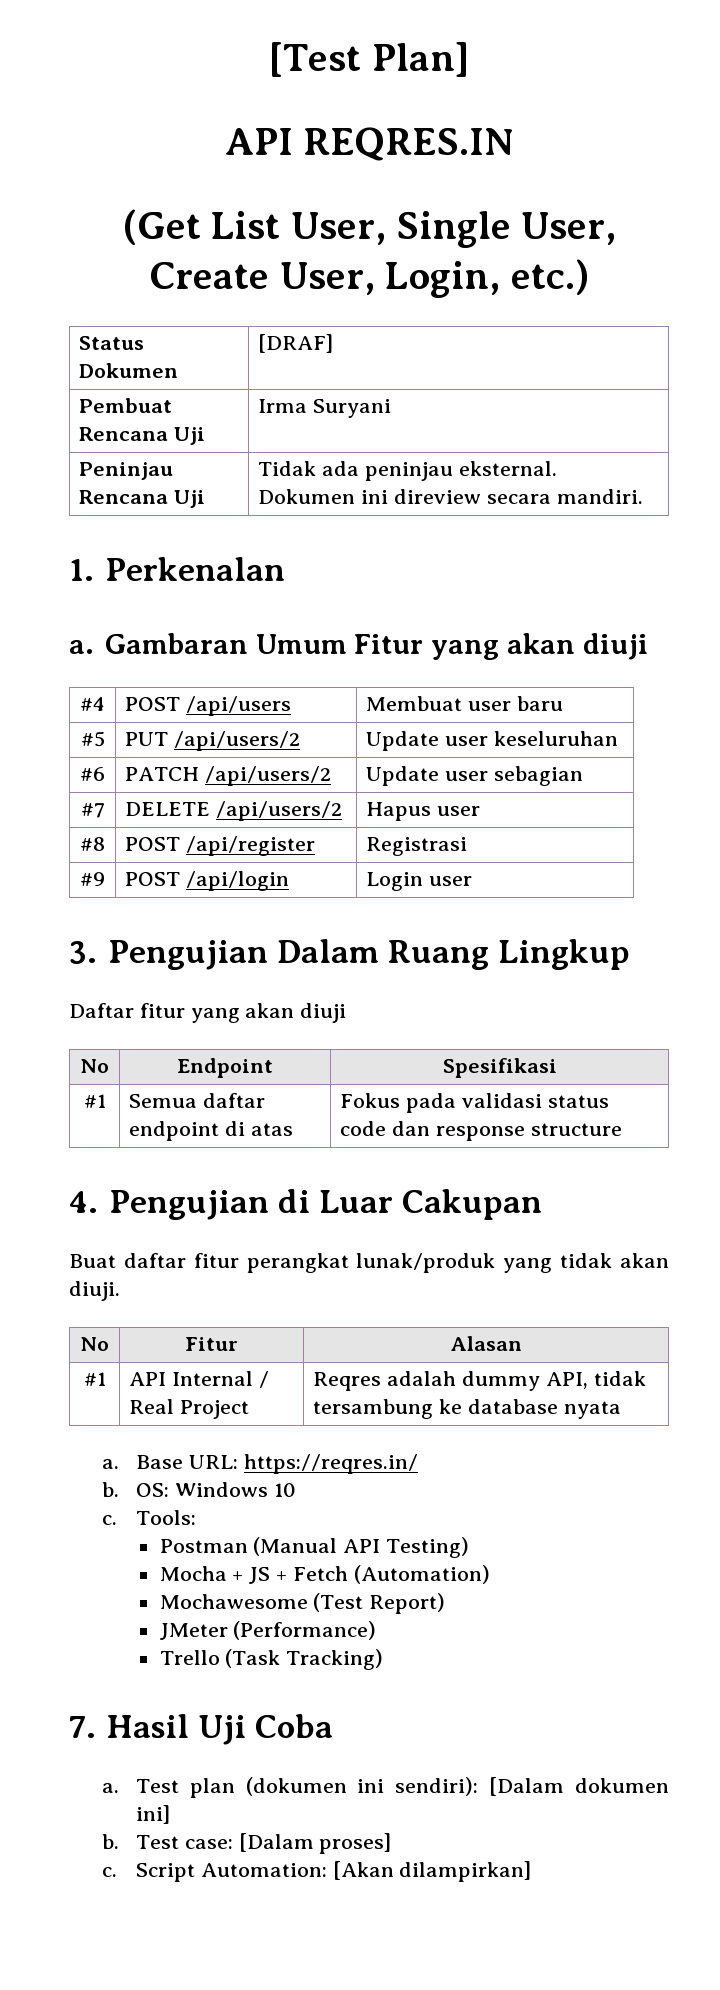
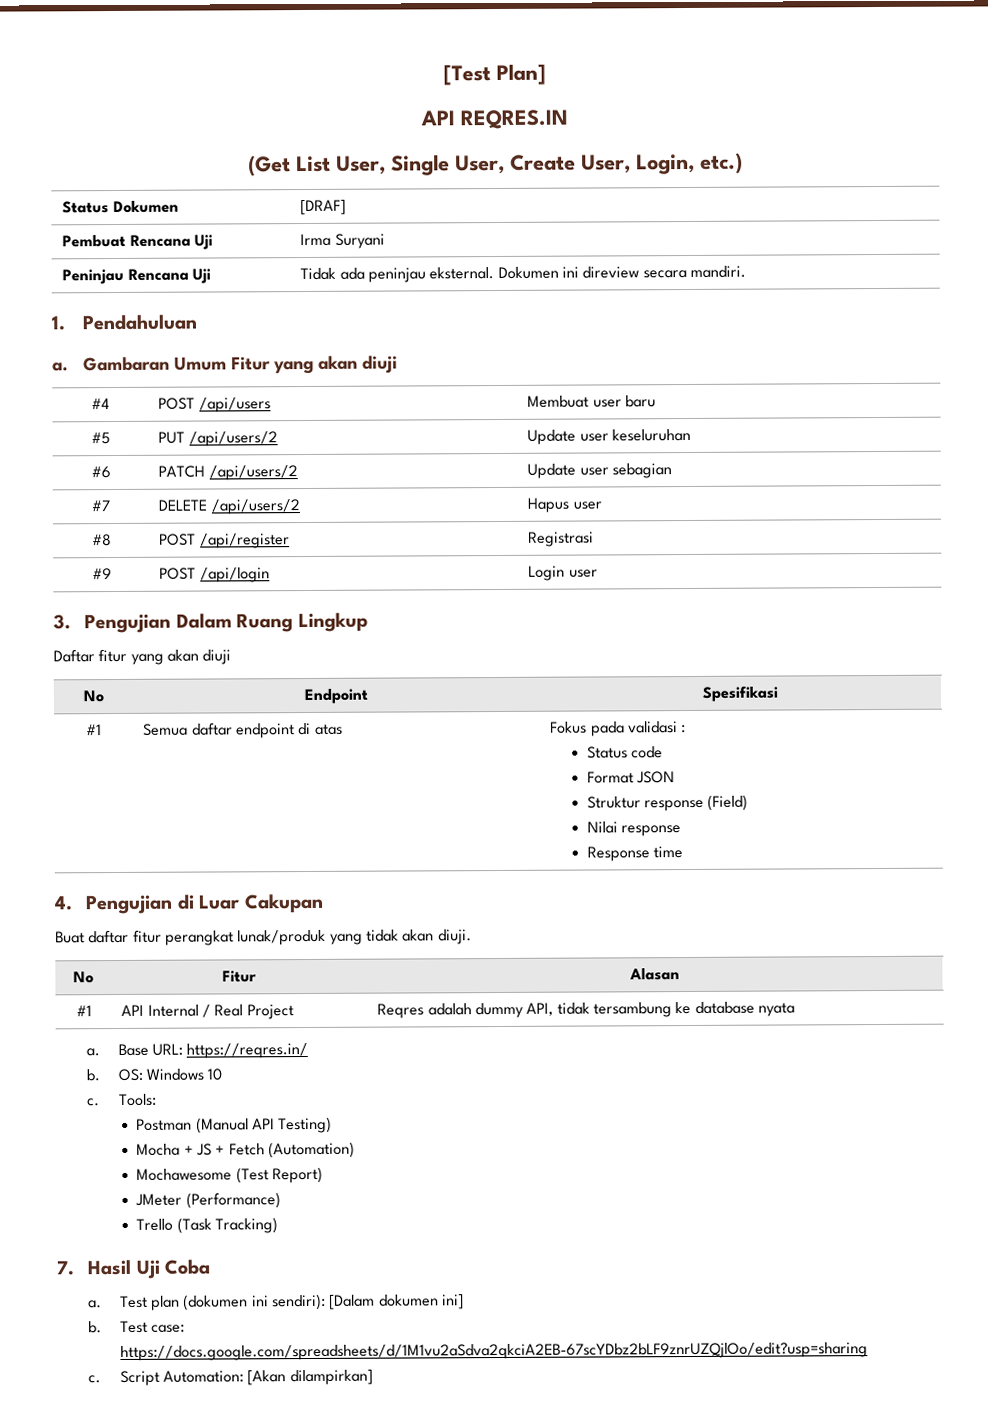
- 1. Perkenalan
+ 1. Pendahuluan
- #1 | Semua daftar endpoint di atas | Fokus pada validasi status code dan response structure
+ #1 | Semua daftar endpoint di atas | Fokus pada validasi :
+ Status code
+ Format JSON
+ Struktur response (Field)
+ Nilai response
+ Response time
- Test case: [Dalam proses]
+ Test case:
+ https://docs.google.com/spreadsheets/d/1M1vu2aSdva2qkciA2EB-67scYDbz2bLF9znrUZQjlOo/edit?usp=sharing

